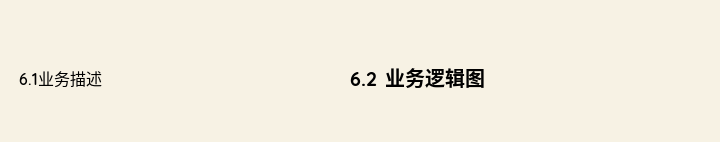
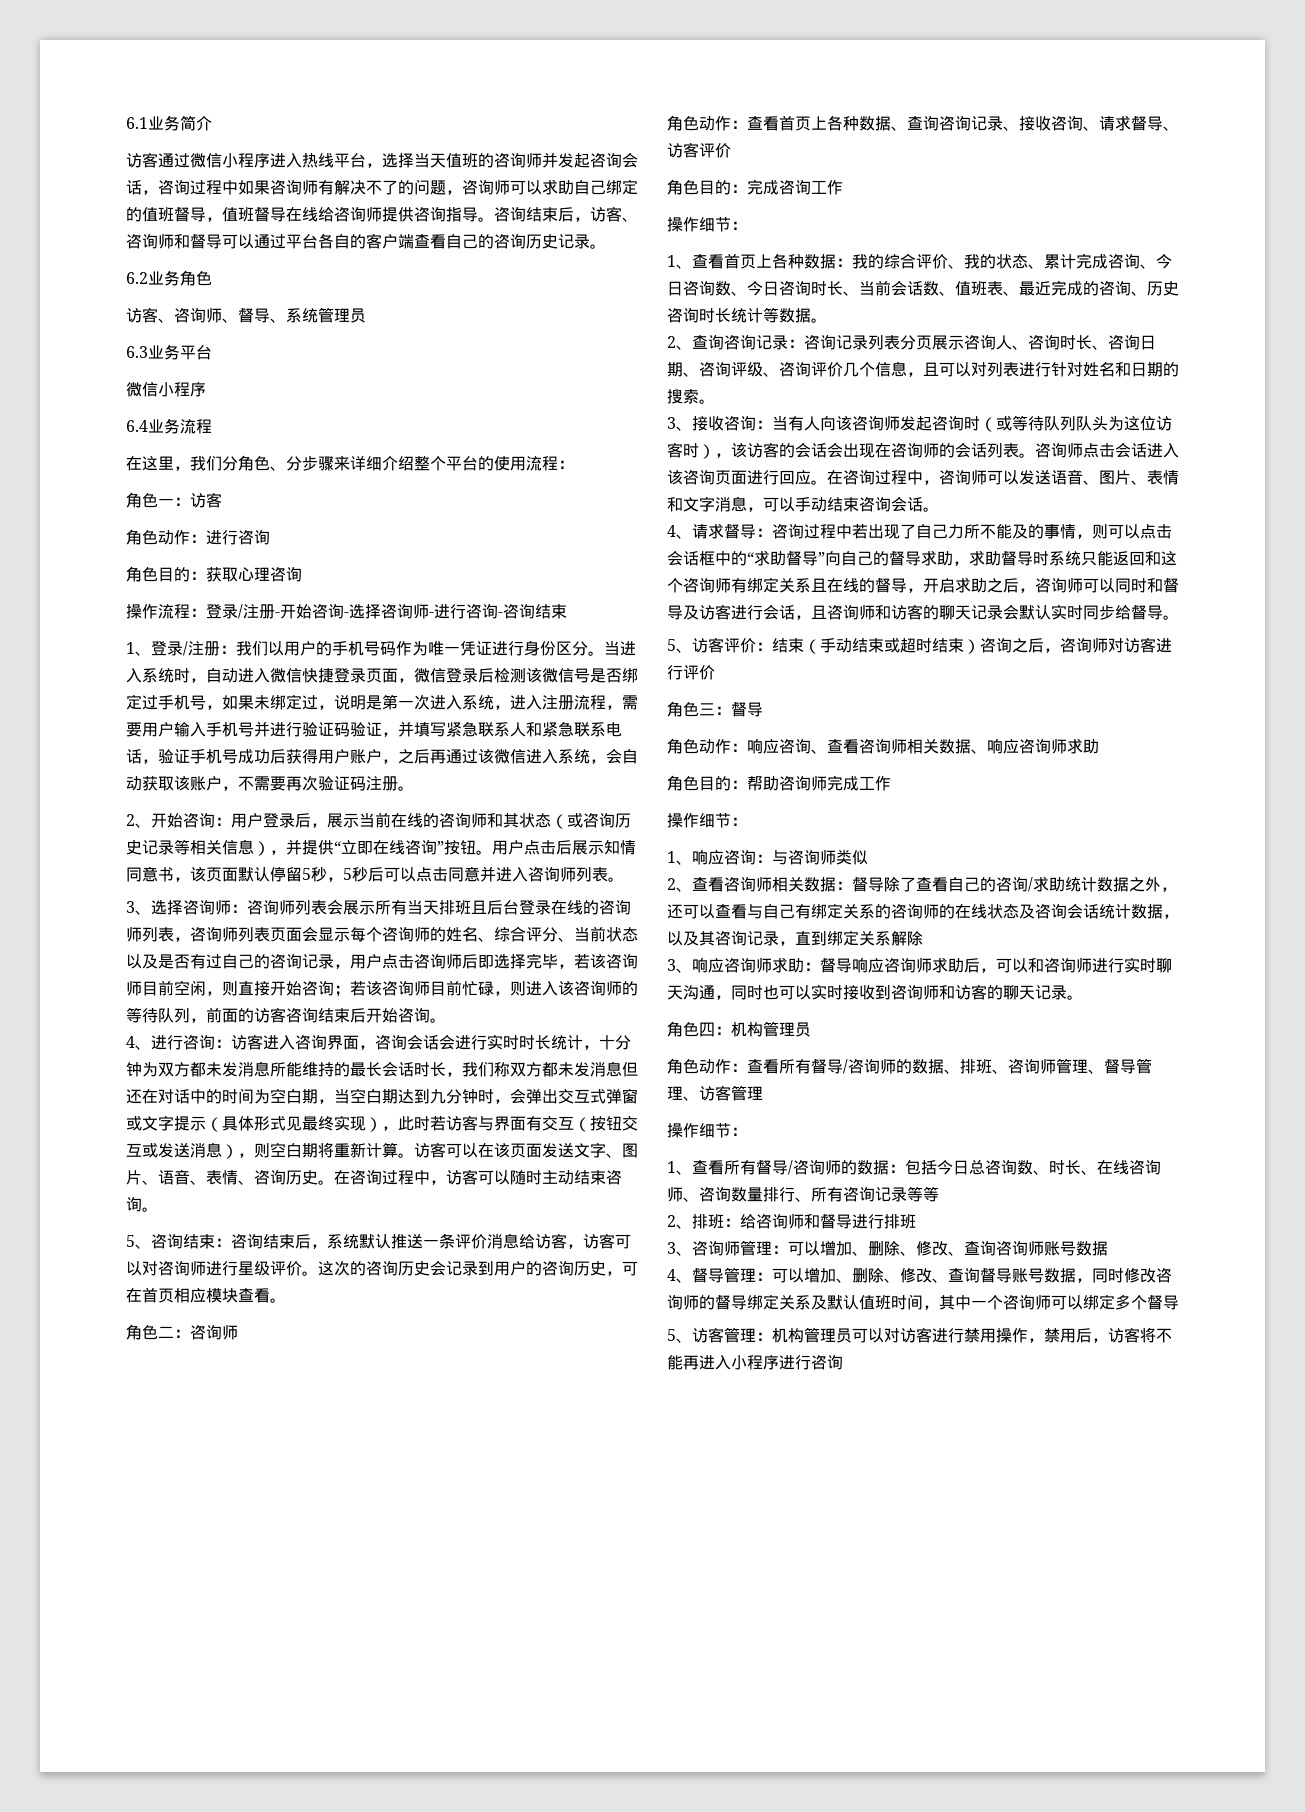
- 6.1业务描述
- 6.2业务逻辑图
+ 6.1业务简介
+ 访客通过微信小程序进入热线平台，选择当天值班的咨询师并发起咨询会话，咨询过程中如果咨询师有解决不了的问题，咨询师可以求助自己绑定的值班督导，值班督导在线给咨询师提供咨询指导。咨询结束后，访客、咨询师和督导可以通过平台各自的客户端查看自己的咨询历史记录。
+ 6.2业务角色
+ 访客、咨询师、督导、系统管理员
+ 6.3业务平台
+ 微信小程序
+ 6.4业务流程
+ 在这里，我们分角色、分步骤来详细介绍整个平台的使用流程：
+ 角色一：访客
+ 角色动作：进行咨询
+ 角色目的：获取心理咨询
+ 操作流程：登录/注册-开始咨询-选择咨询师-进行咨询-咨询结束
+ 1、登录/注册：我们以用户的手机号码作为唯一凭证进行身份区分。当进入系统时，自动进入微信快捷登录页面，微信登录后检测该微信号是否绑定过手机号，如果未绑定过，说明是第一次进入系统，进入注册流程，需要用户输入手机号并进行验证码验证，并填写紧急联系人和紧急联系电话，验证手机号成功后获得用户账户，之后再通过该微信进入系统，会自动获取该账户，不需要再次验证码注册。
+ 2、开始咨询：用户登录后，展示当前在线的咨询师和其状态（或咨询历史记录等相关信息），并提供“立即在线咨询”按钮。用户点击后展示知情同意书，该页面默认停留5秒，5秒后可以点击同意并进入咨询师列表。
+ 3、选择咨询师：咨询师列表会展示所有当天排班且后台登录在线的咨询师列表，咨询师列表页面会显示每个咨询师的姓名、综合评分、当前状态以及是否有过自己的咨询记录，用户点击咨询师后即选择完毕，若该咨询师目前空闲，则直接开始咨询；若该咨询师目前忙碌，则进入该咨询师的等待队列，前面的访客咨询结束后开始咨询。
+ 4、进行咨询：访客进入咨询界面，咨询会话会进行实时时长统计，十分钟为双方都未发消息所能维持的最长会话时长，我们称双方都未发消息但还在对话中的时间为空白期，当空白期达到九分钟时，会弹出交互式弹窗或文字提示（具体形式见最终实现），此时若访客与界面有交互（按钮交互或发送消息），则空白期将重新计算。访客可以在该页面发送文字、图片、语音、表情、咨询历史。在咨询过程中，访客可以随时主动结束咨询。
+ 5、咨询结束：咨询结束后，系统默认推送一条评价消息给访客，访客可以对咨询师进行星级评价。这次的咨询历史会记录到用户的咨询历史，可在首页相应模块查看。
+ 角色二：咨询师
+ 角色动作：查看首页上各种数据、查询咨询记录、接收咨询、请求督导、访客评价
+ 角色目的：完成咨询工作
+ 操作细节：
+ 1、查看首页上各种数据：我的综合评价、我的状态、累计完成咨询、今日咨询数、今日咨询时长、当前会话数、值班表、最近完成的咨询、历史咨询时长统计等数据。
+ 2、查询咨询记录：咨询记录列表分页展示咨询人、咨询时长、咨询日期、咨询评级、咨询评价几个信息，且可以对列表进行针对姓名和日期的搜索。
+ 3、接收咨询：当有人向该咨询师发起咨询时（或等待队列队头为这位访客时），该访客的会话会出现在咨询师的会话列表。咨询师点击会话进入该咨询页面进行回应。在咨询过程中，咨询师可以发送语音、图片、表情和文字消息，可以手动结束咨询会话。
+ 4、请求督导：咨询过程中若出现了自己力所不能及的事情，则可以点击会话框中的“求助督导”向自己的督导求助，求助督导时系统只能返回和这个咨询师有绑定关系且在线的督导，开启求助之后，咨询师可以同时和督导及访客进行会话，且咨询师和访客的聊天记录会默认实时同步给督导。
+ 5、访客评价：结束（手动结束或超时结束）咨询之后，咨询师对访客进行评价
+ 角色三：督导
+ 角色动作：响应咨询、查看咨询师相关数据、响应咨询师求助
+ 角色目的：帮助咨询师完成工作
+ 操作细节：
+ 1、响应咨询：与咨询师类似
+ 2、查看咨询师相关数据：督导除了查看自己的咨询/求助统计数据之外，还可以查看与自己有绑定关系的咨询师的在线状态及咨询会话统计数据，以及其咨询记录，直到绑定关系解除
+ 3、响应咨询师求助：督导响应咨询师求助后，可以和咨询师进行实时聊天沟通，同时也可以实时接收到咨询师和访客的聊天记录。
+ 角色四：机构管理员
+ 角色动作：查看所有督导/咨询师的数据、排班、咨询师管理、督导管理、访客管理
+ 操作细节：
+ 1、查看所有督导/咨询师的数据：包括今日总咨询数、时长、在线咨询师、咨询数量排行、所有咨询记录等等
+ 2、排班：给咨询师和督导进行排班
+ 3、咨询师管理：可以增加、删除、修改、查询咨询师账号数据
+ 4、督导管理：可以增加、删除、修改、查询督导账号数据，同时修改咨询师的督导绑定关系及默认值班时间，其中一个咨询师可以绑定多个督导
+ 5、访客管理：机构管理员可以对访客进行禁用操作，禁用后，访客将不能再进入小程序进行咨询

